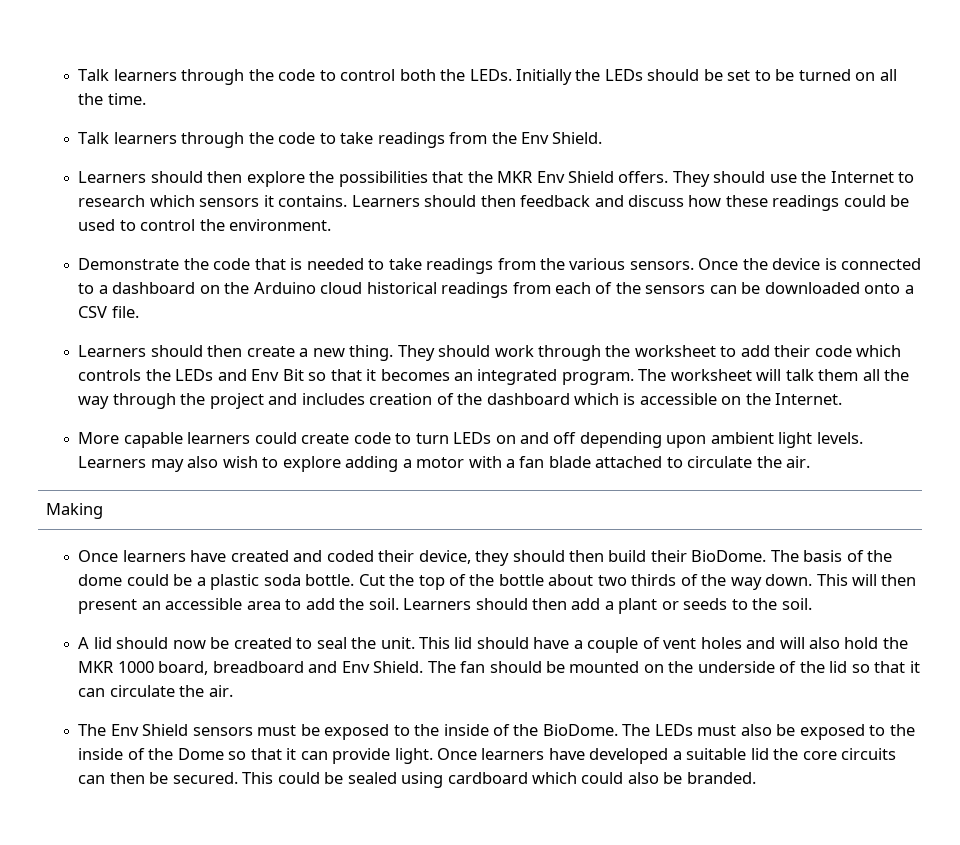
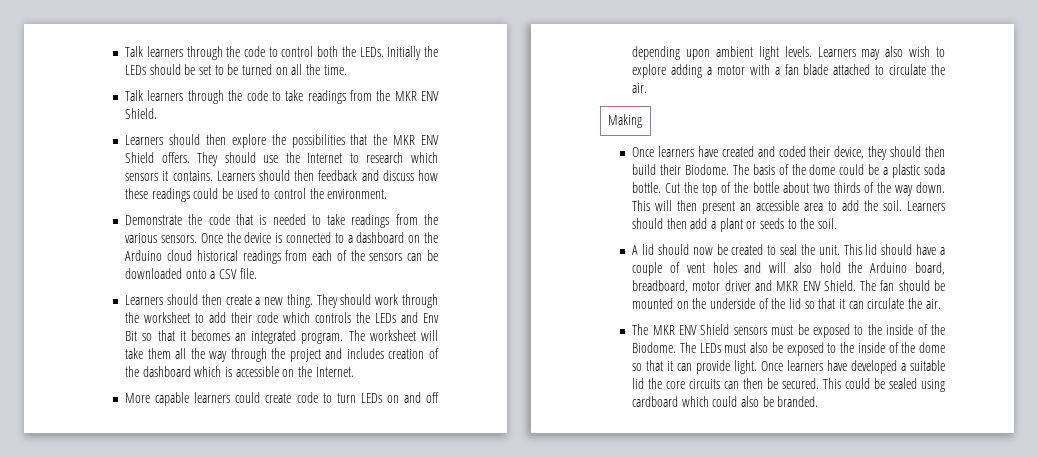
- Talk learners through the code to take readings from the Env Shield.
+ Talk learners through the code to take readings from the MKR ENV Shield.
- Learners should then explore the possibilities that the MKR Env Shield offers.
+ Learners should then explore the possibilities that the MKR ENV Shield offers.
- The worksheet will talk them all the way through the project and includes creation of the dashboard which is accessible on the Internet.
+ The worksheet will take them all the way through the project and includes creation of the dashboard which is accessible on the Internet.
- Once learners have created and coded their device, they should then build their BioDome.
+ Once learners have created and coded their device, they should then build their Biodome.
- This lid should have a couple of vent holes and will also hold the MKR 1000 board, breadboard and Env Shield.
+ This lid should have a couple of vent holes and will also hold the Arduino board, breadboard, motor driver and MKR ENV Shield.
- The Env Shield sensors must be exposed to the inside of the BioDome.
+ The MKR ENV Shield sensors must be exposed to the inside of the Biodome.
- The LEDs must also be exposed to the inside of the Dome so that it can provide light.
+ The LEDs must also be exposed to the inside of the dome so that it can provide light.

